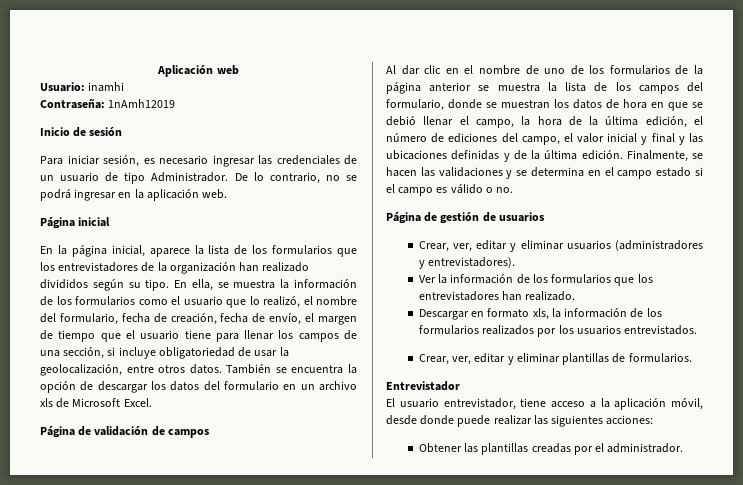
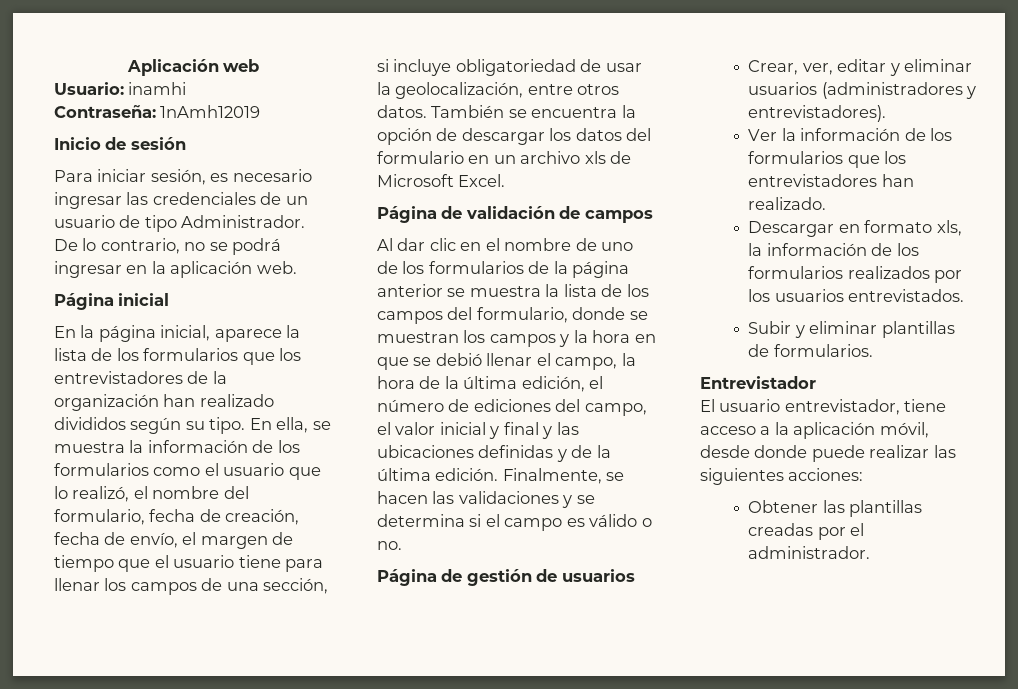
- Al dar clic en el nombre de uno de los formularios de la página anterior se muestra la lista de los campos del formulario, donde se muestran los datos de hora en que se debió llenar el campo, la hora de la última edición, el número de ediciones del campo, el valor inicial y final y las ubicaciones definidas y de la última edición.
+ Al dar clic en el nombre de uno de los formularios de la página anterior se muestra la lista de los campos del formulario, donde se muestran los campos y la hora en que se debió llenar el campo, la hora de la última edición, el número de ediciones del campo, el valor inicial y final y las ubicaciones definidas y de la última edición.
- Finalmente, se hacen las validaciones y se determina en el campo estado si el campo es válido o no.
+ Finalmente, se hacen las validaciones y se determina si el campo es válido o no.
- Crear, ver, editar y eliminar plantillas de formularios.
+ Subir y eliminar plantillas de formularios.

